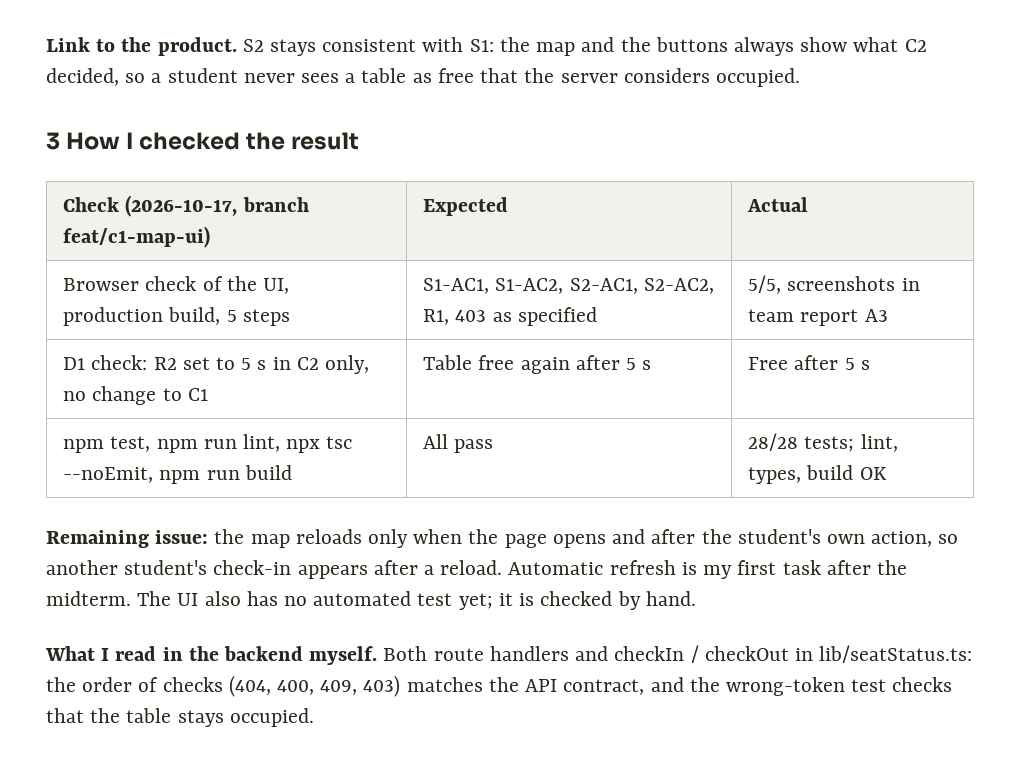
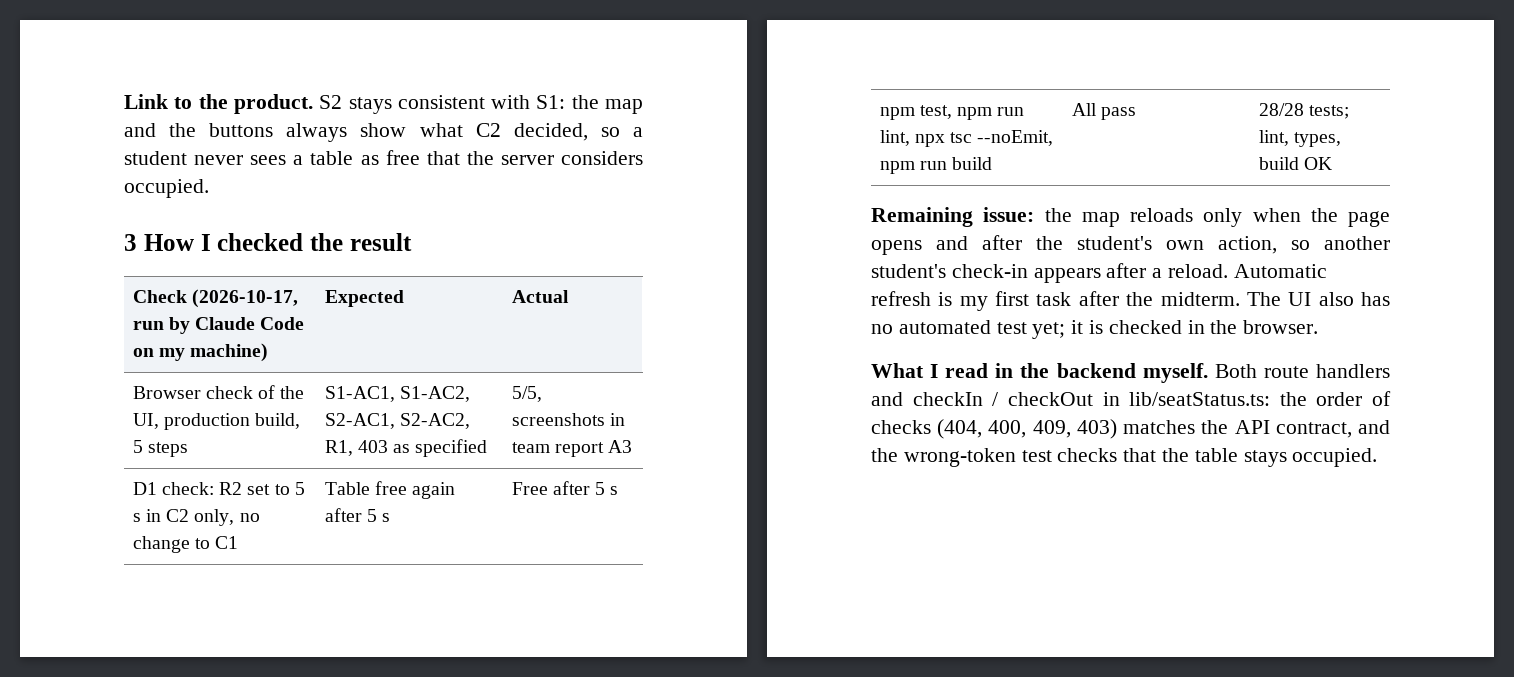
- Check (2026-10-17, branch feat/c1-map-ui) | Expected | Actual
+ Check (2026-10-17, run by Claude Code on my machine) | Expected | Actual
- The UI also has no automated test yet; it is checked by hand.
+ The UI also has no automated test yet; it is checked in the browser.

